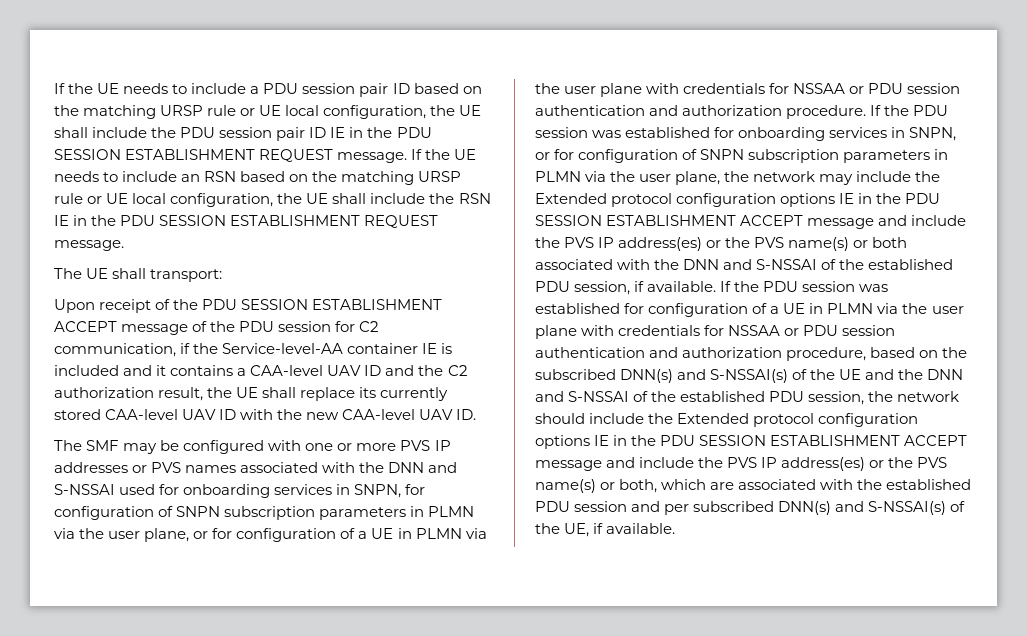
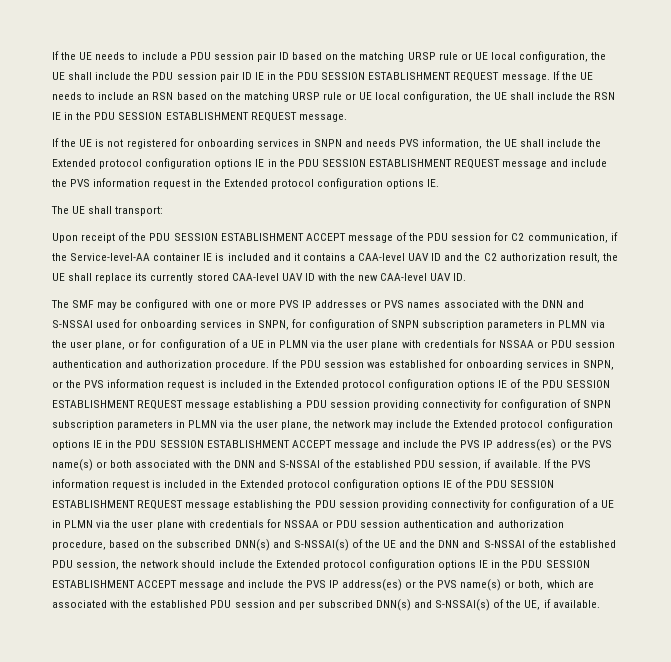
+ If the UE is not registered for onboarding services in SNPN and needs PVS information, the UE shall include the Extended protocol configuration options IE in the PDU SESSION ESTABLISHMENT REQUEST message and include the PVS information request in the Extended protocol configuration options IE.
- If the PDU session was established for onboarding services in SNPN, or for configuration of SNPN subscription parameters in PLMN via the user plane, the network may include the Extended protocol configuration options IE in the PDU SESSION ESTABLISHMENT ACCEPT message and include the PVS IP address(es) or the PVS name(s) or both associated with the DNN and S-NSSAI of the established PDU session, if available.
+ If the PDU session was established for onboarding services in SNPN, or the PVS information request is included in the Extended protocol configuration options IE of the PDU SESSION ESTABLISHMENT REQUEST message establishing a PDU session providing connectivity for configuration of SNPN subscription parameters in PLMN via the user plane, the network may include the Extended protocol configuration options IE in the PDU SESSION ESTABLISHMENT ACCEPT message and include the PVS IP address(es) or the PVS name(s) or both associated with the DNN and S-NSSAI of the established PDU session, if available.
- If the PDU session was established for configuration of a UE in PLMN via the user plane with credentials for NSSAA or PDU session authentication and authorization procedure, based on the subscribed DNN(s) and S-NSSAI(s) of the UE and the DNN and S-NSSAI of the established PDU session, the network should include the Extended protocol configuration options IE in the PDU SESSION ESTABLISHMENT ACCEPT message and include the PVS IP address(es) or the PVS name(s) or both, which are associated with the established PDU session and per subscribed DNN(s) and S-NSSAI(s) of the UE, if available.
+ If the PVS information request is included in the Extended protocol configuration options IE of the PDU SESSION ESTABLISHMENT REQUEST message establishing the PDU session providing connectivity for configuration of a UE in PLMN via the user plane with credentials for NSSAA or PDU session authentication and authorization procedure, based on the subscribed DNN(s) and S-NSSAI(s) of the UE and the DNN and S-NSSAI of the established PDU session, the network should include the Extended protocol configuration options IE in the PDU SESSION ESTABLISHMENT ACCEPT message and include the PVS IP address(es) or the PVS name(s) or both, which are associated with the established PDU session and per subscribed DNN(s) and S-NSSAI(s) of the UE, if available.

